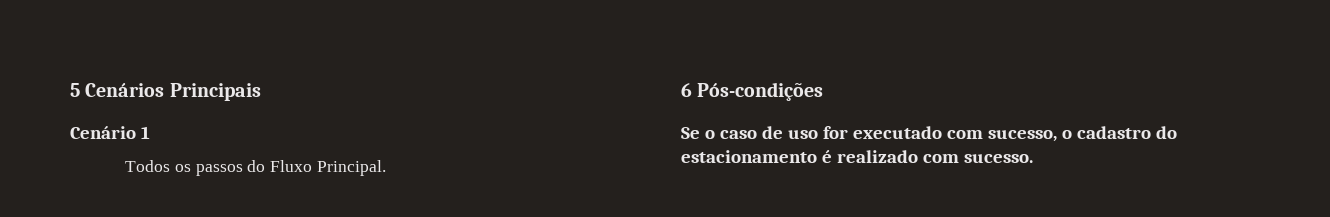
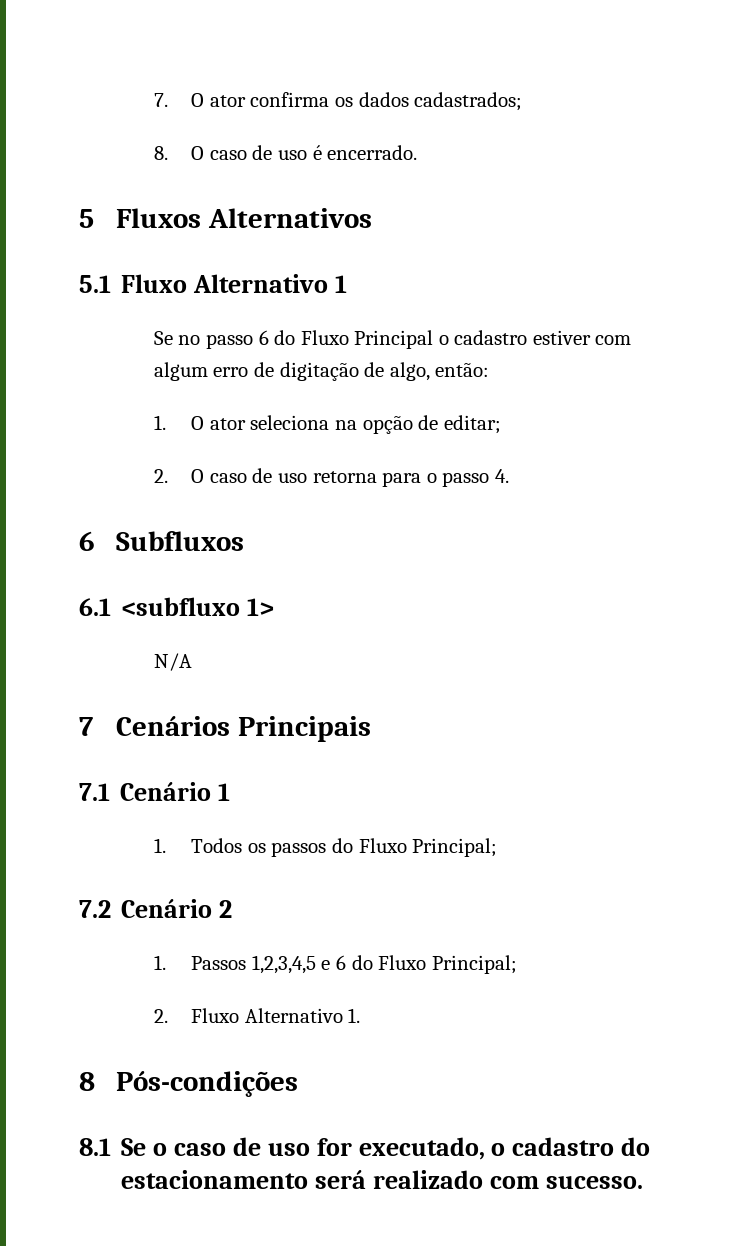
- 5 Cenários Principais
+ 7. O ator confirma os dados cadastrados;
+ 8. O caso de uso é encerrado.
+ 5 Fluxos Alternativos
+ 5.1 Fluxo Alternativo 1
+ Se no passo 6 do Fluxo Principal o cadastro estiver com algum erro de digitação de algo, então:
+ 1. O ator seleciona na opção de editar;
+ 2. O caso de uso retorna para o passo 4.
+ 6 Subfluxos
+ 6.1 <subfluxo 1>
+ N/A
+ 7 Cenários Principais
- Cenário 1
+ 7.1 Cenário 1
- Todos os passos do Fluxo Principal.
- 6 Pós-condições
+ 1. Todos os passos do Fluxo Principal;
+ 7.2 Cenário 2
+ 1. Passos 1,2,3,4,5 e 6 do Fluxo Principal;
+ 2. Fluxo Alternativo 1.
+ 8 Pós-condições
- Se o caso de uso for executado com sucesso, o cadastro do estacionamento é realizado com sucesso.
+ 8.1 Se o caso de uso for executado, o cadastro do estacionamento será realizado com sucesso.

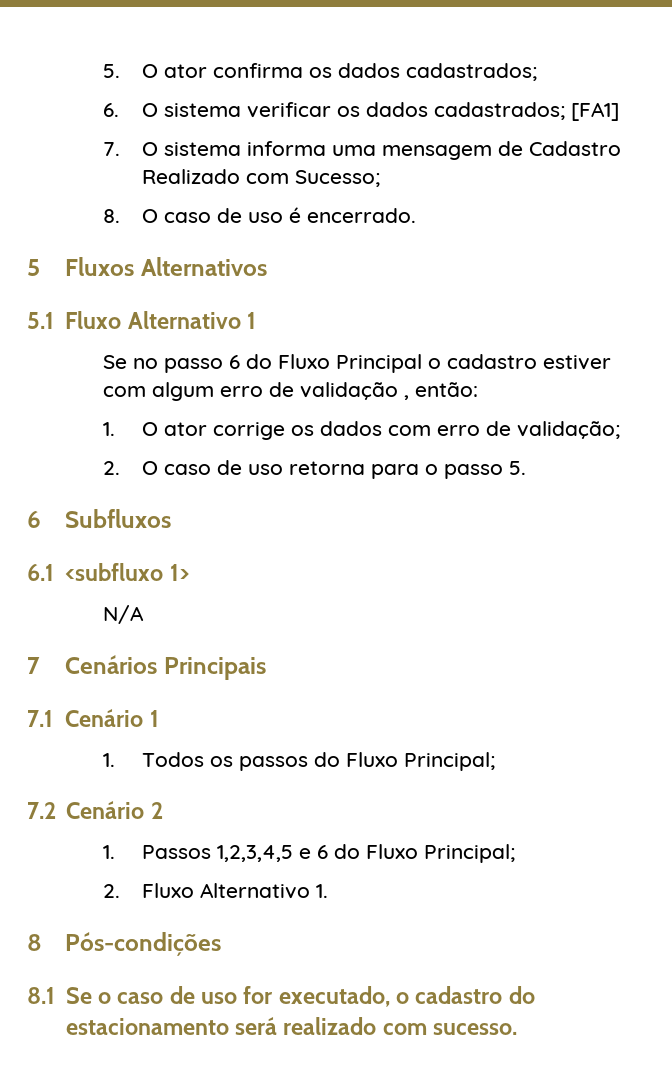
- 7. O ator confirma os dados cadastrados;
+ 5. O ator confirma os dados cadastrados;
+ 6. O sistema verificar os dados cadastrados; [FA1]
+ 7. O sistema informa uma mensagem de Cadastro Realizado com Sucesso;
- Se no passo 6 do Fluxo Principal o cadastro estiver com algum erro de digitação de algo, então:
+ Se no passo 6 do Fluxo Principal o cadastro estiver com algum erro de validação , então:
- 1. O ator seleciona na opção de editar;
+ 1. O ator corrige os dados com erro de validação;
- 2. O caso de uso retorna para o passo 4.
+ 2. O caso de uso retorna para o passo 5.

